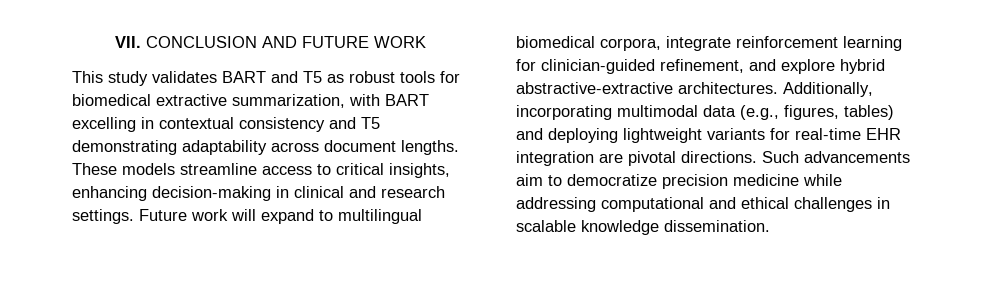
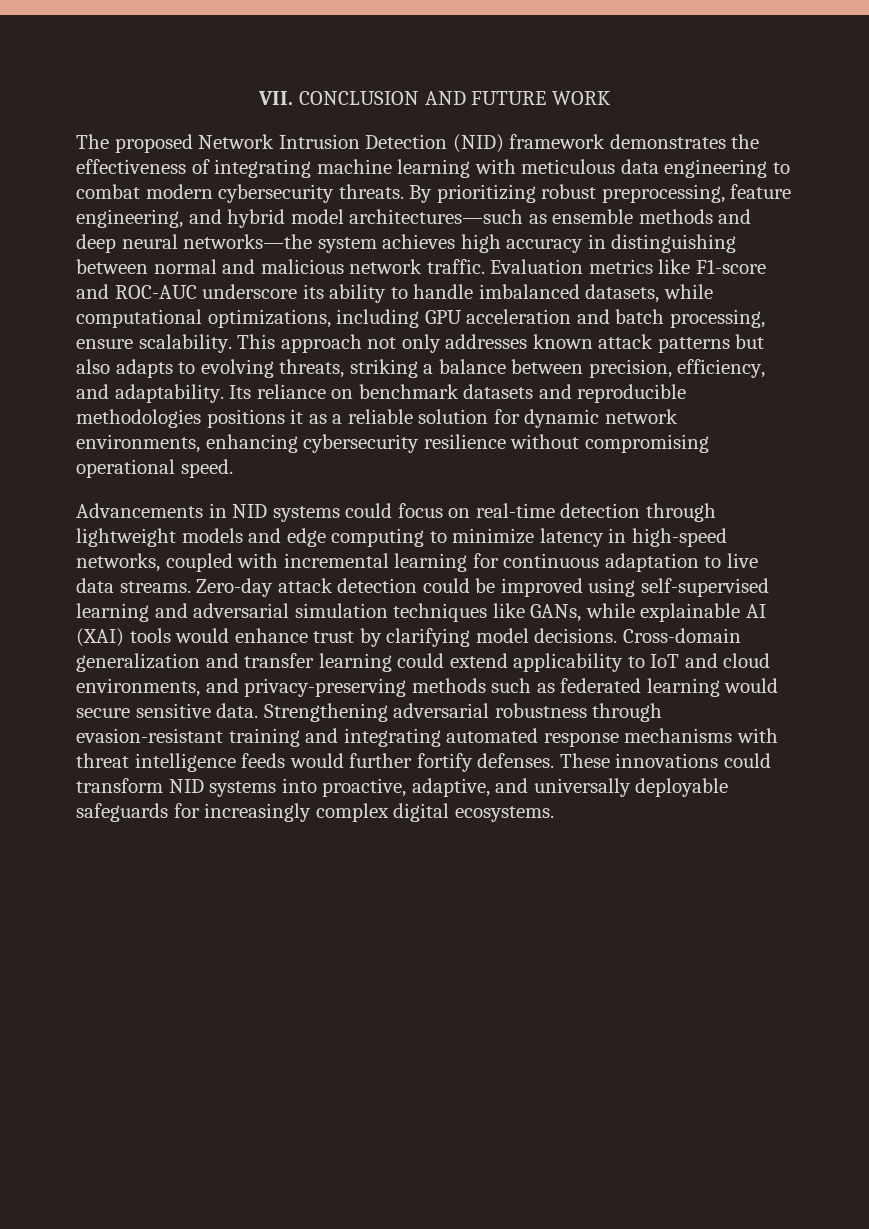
- This study validates BART and T5 as robust tools for biomedical extractive summarization, with BART excelling in contextual consistency and T5 demonstrating adaptability across document lengths. These models streamline access to critical insights, enhancing decision-making in clinical and research settings. Future work will expand to multilingual biomedical corpora, integrate reinforcement learning for clinician-guided refinement, and explore hybrid abstractive-extractive architectures. Additionally, incorporating multimodal data (e.g., figures, tables) and deploying lightweight variants for real-time EHR integration are pivotal directions. Such advancements aim to democratize precision medicine while addressing computational and ethical challenges in scalable knowledge dissemination.
+ The proposed Network Intrusion Detection (NID) framework demonstrates the effectiveness of integrating machine learning with meticulous data engineering to combat modern cybersecurity threats. By prioritizing robust preprocessing, feature engineering, and hybrid model architectures—such as ensemble methods and deep neural networks—the system achieves high accuracy in distinguishing between normal and malicious network traffic. Evaluation metrics like F1-score and ROC-AUC underscore its ability to handle imbalanced datasets, while computational optimizations, including GPU acceleration and batch processing, ensure scalability. This approach not only addresses known attack patterns but also adapts to evolving threats, striking a balance between precision, efficiency, and adaptability. Its reliance on benchmark datasets and reproducible methodologies positions it as a reliable solution for dynamic network environments, enhancing cybersecurity resilience without compromising operational speed.
+ Advancements in NID systems could focus on real-time detection through lightweight models and edge computing to minimize latency in high-speed networks, coupled with incremental learning for continuous adaptation to live data streams. Zero-day attack detection could be improved using self-supervised learning and adversarial simulation techniques like GANs, while explainable AI (XAI) tools would enhance trust by clarifying model decisions. Cross-domain generalization and transfer learning could extend applicability to IoT and cloud environments, and privacy-preserving methods such as federated learning would secure sensitive data. Strengthening adversarial robustness through evasion-resistant training and integrating automated response mechanisms with threat intelligence feeds would further fortify defenses. These innovations could transform NID systems into proactive, adaptive, and universally deployable safeguards for increasingly complex digital ecosystems.

